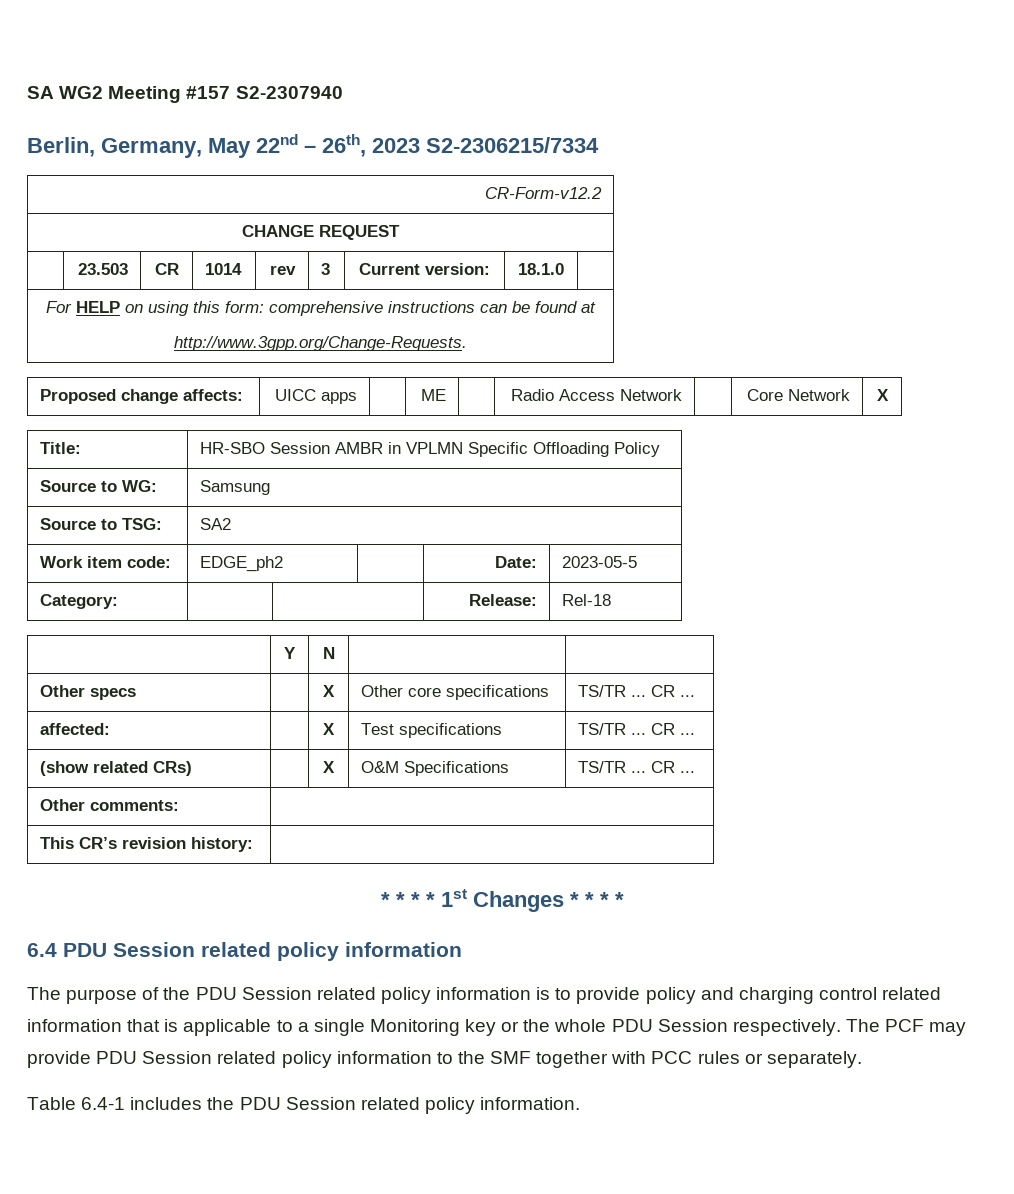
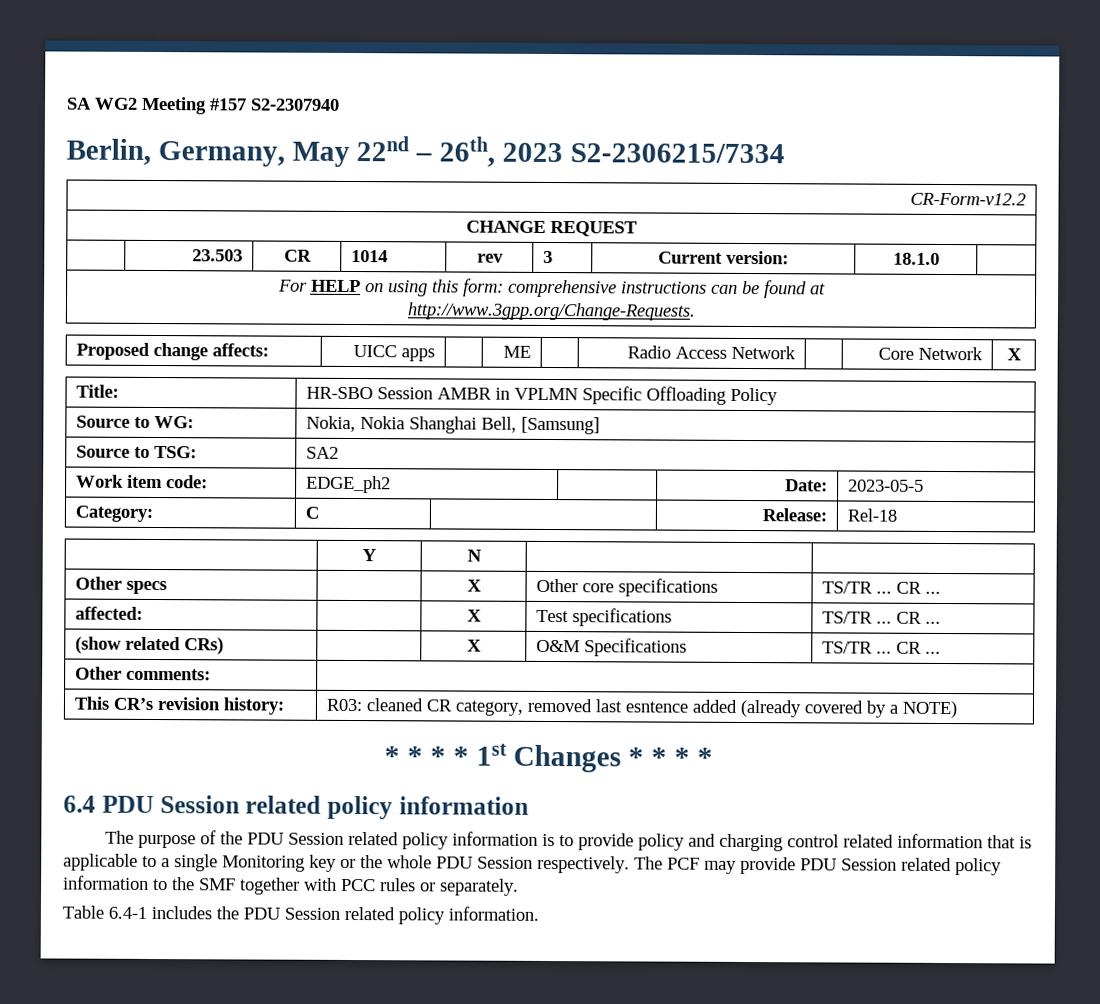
- Source to WG: | Samsung
+ Source to WG: | Nokia, Nokia Shanghai Bell, [Samsung]
- Category: | | | Release: | Rel-18
+ Category: | C | | Release: | Rel-18
- This CR’s revision history: |
+ This CR’s revision history: | R03: cleaned CR category, removed last esntence added (already covered by a NOTE)

